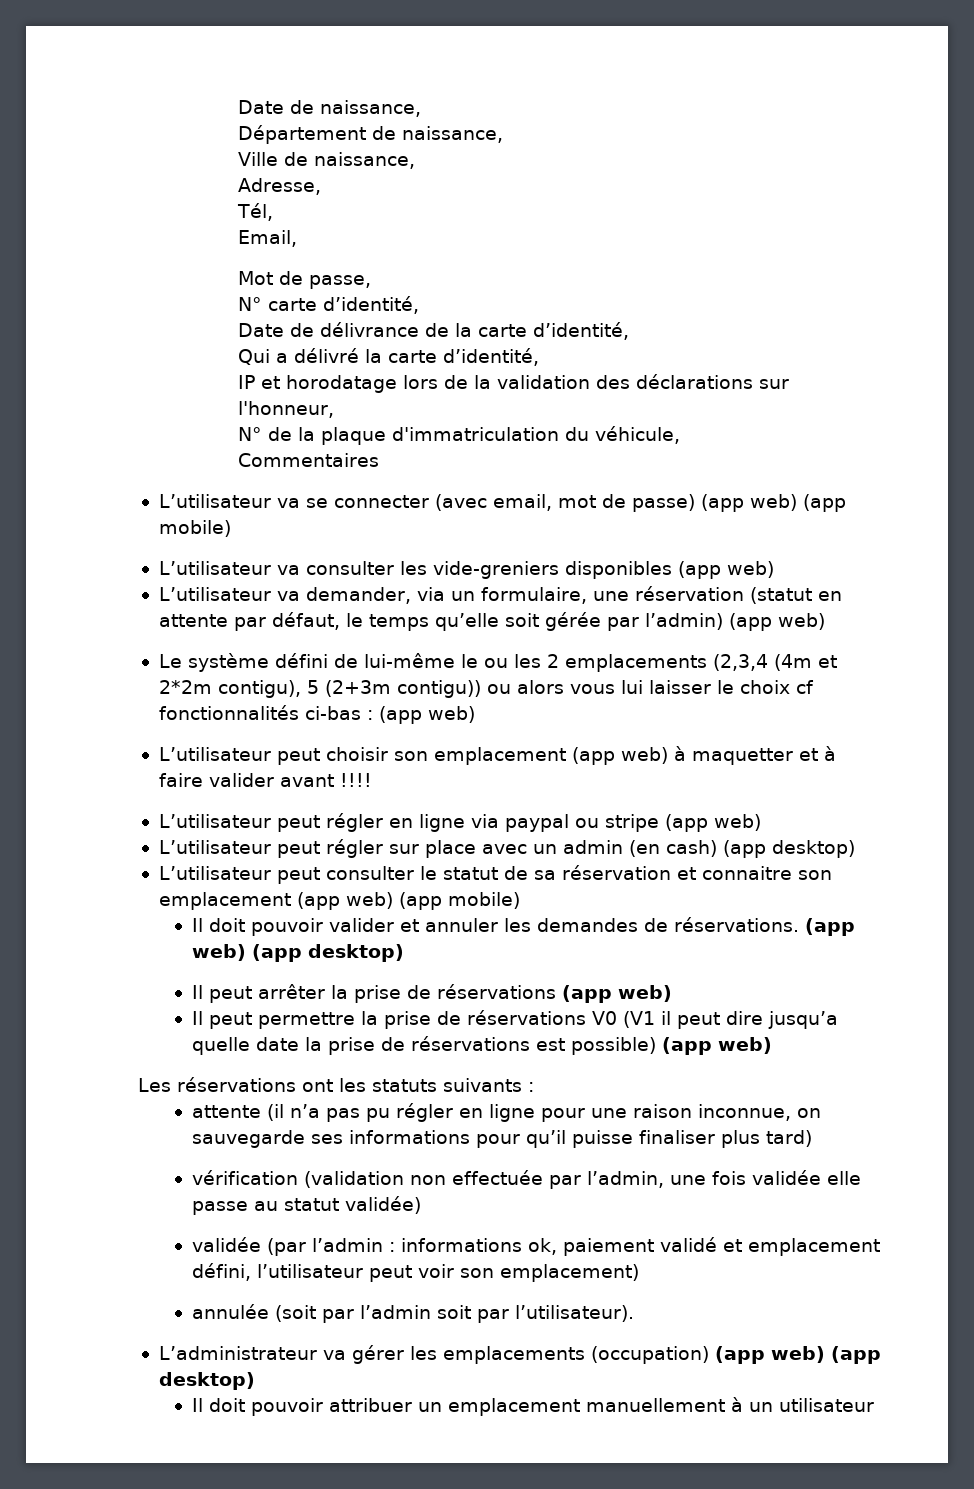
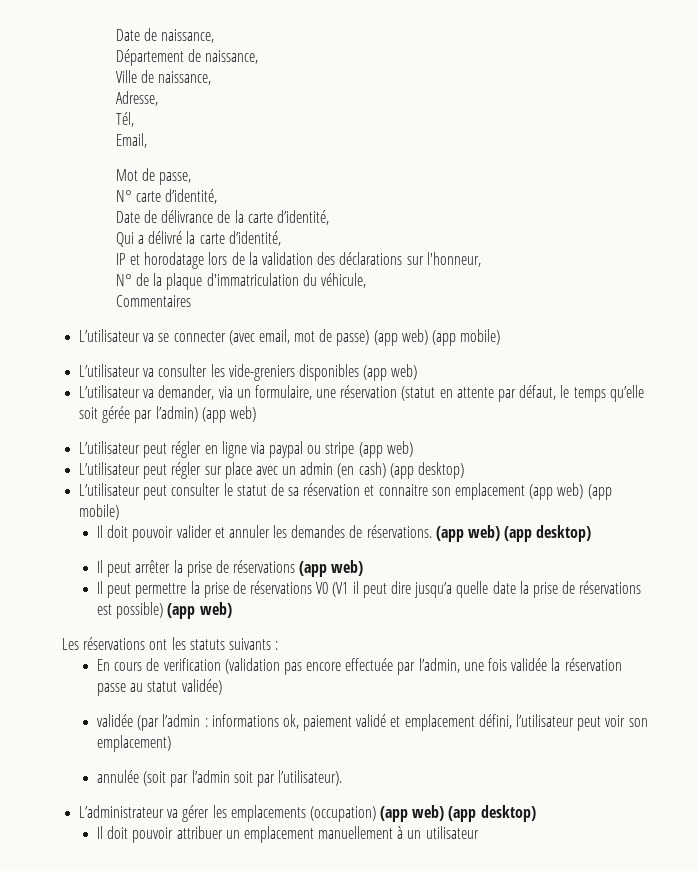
- Le système défini de lui-même le ou les 2 emplacements (2,3,4 (4m et 2*2m contigu), 5 (2+3m contigu)) ou alors vous lui laisser le choix cf fonctionnalités ci-bas : (app web)
- L’utilisateur peut choisir son emplacement (app web) à maquetter et à faire valider avant !!!!
- attente (il n’a pas pu régler en ligne pour une raison inconnue, on sauvegarde ses informations pour qu’il puisse finaliser plus tard)
- vérification (validation non effectuée par l’admin, une fois validée elle passe au statut validée)
+ En cours de verification (validation pas encore effectuée par l’admin, une fois validée la réservation passe au statut validée)

